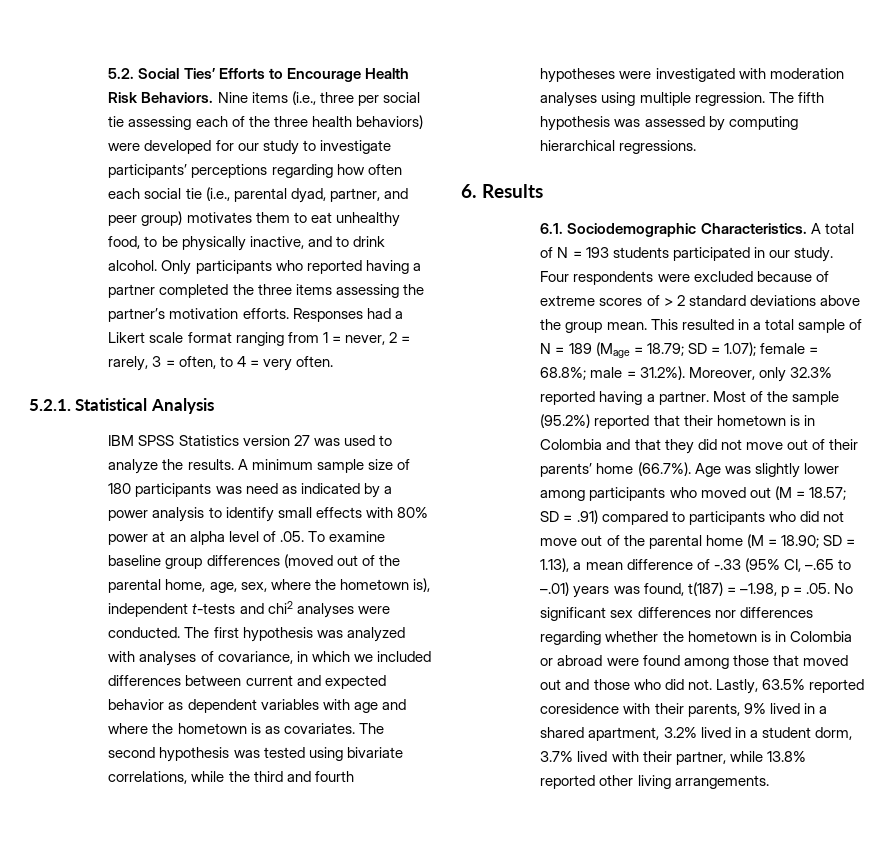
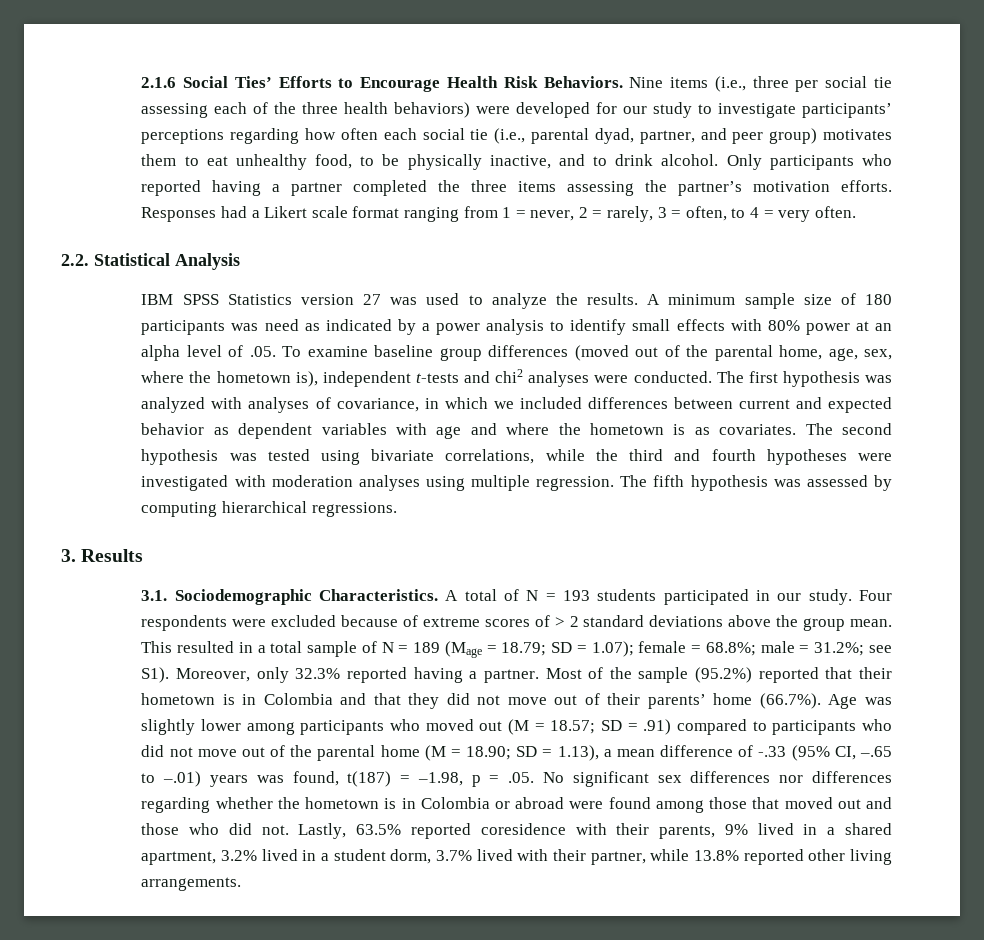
- 5.2. Social Ties’ Efforts to Encourage Health Risk Behaviors.
+ 2.1.6 Social Ties’ Efforts to Encourage Health Risk Behaviors.
- 5.2.1. Statistical Analysis
+ 2.2. Statistical Analysis
- 6. Results
+ 3. Results
- 6.1. Sociodemographic Characteristics.
+ 3.1. Sociodemographic Characteristics.
- This resulted in a total sample of N = 189 (Mage = 18.79; SD = 1.07); female = 68.8%; male = 31.2%). Moreover, only 32.3% reported having a partner.
+ This resulted in a total sample of N = 189 (Mage = 18.79; SD = 1.07); female = 68.8%; male = 31.2%; see S1). Moreover, only 32.3% reported having a partner.

